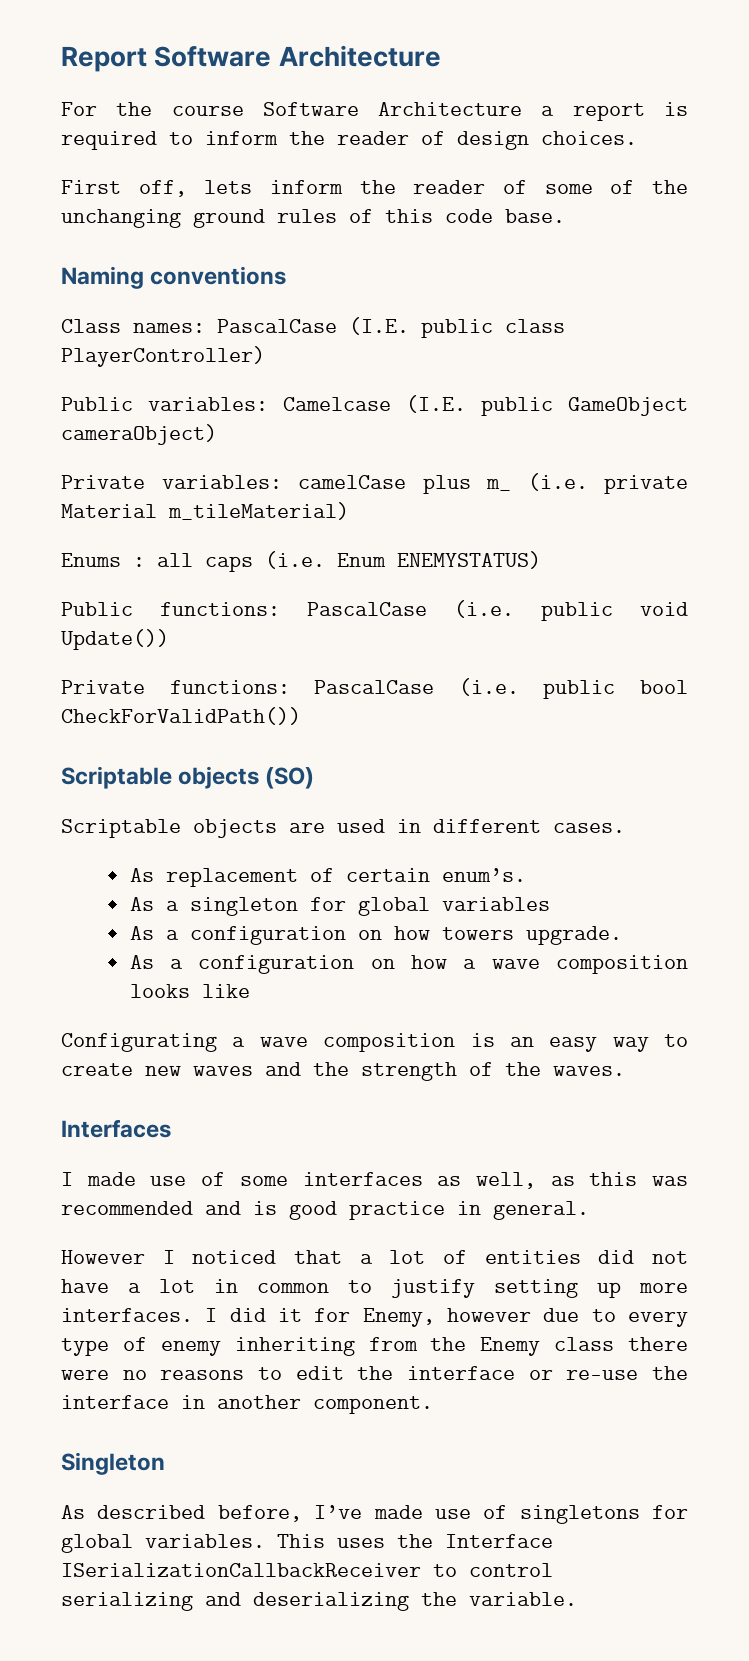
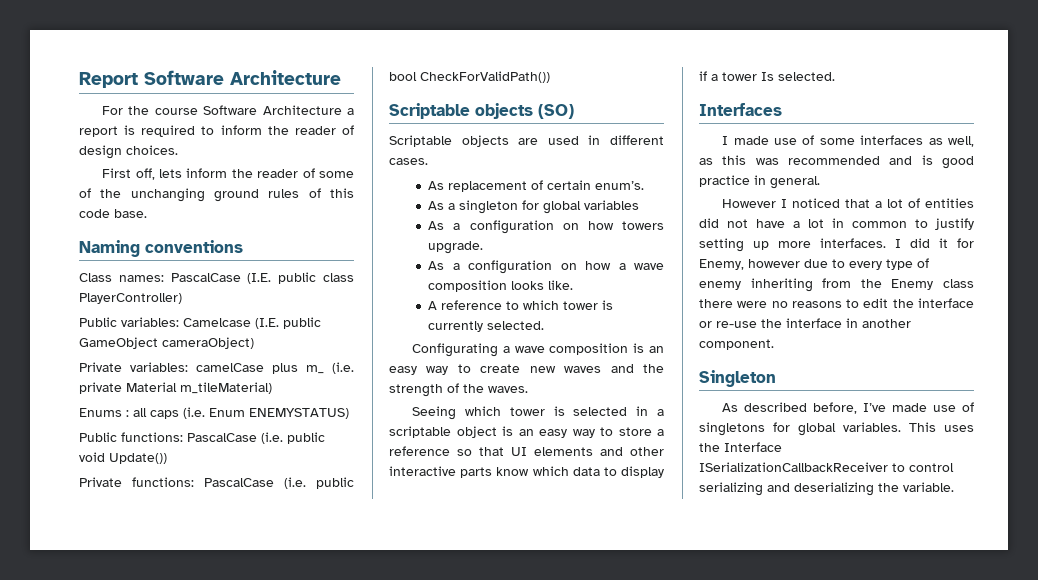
- As a configuration on how a wave composition looks like
+ As a configuration on how a wave composition looks like.
+ A reference to which tower is currently selected.
+ Seeing which tower is selected in a scriptable object is an easy way to store a reference so that UI elements and other interactive parts know which data to display if a tower Is selected.

